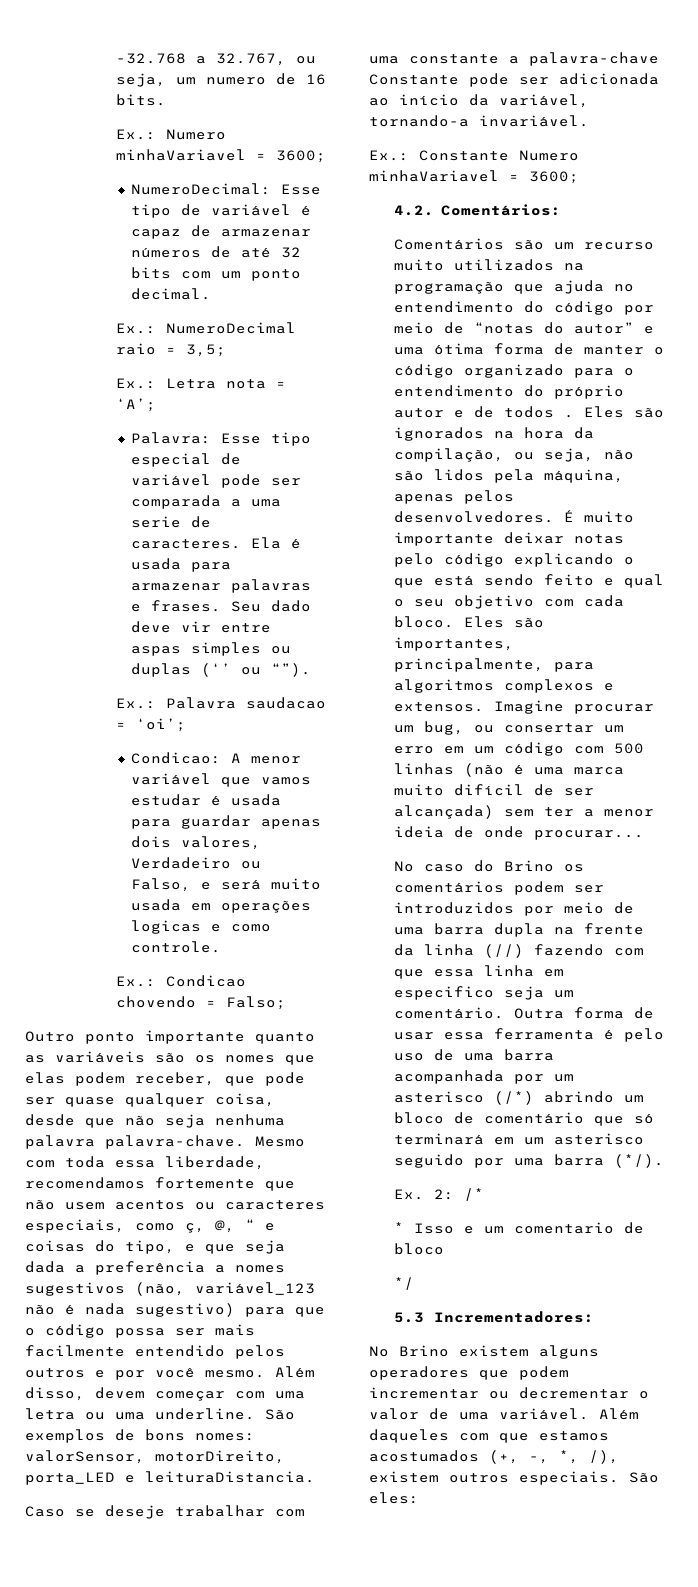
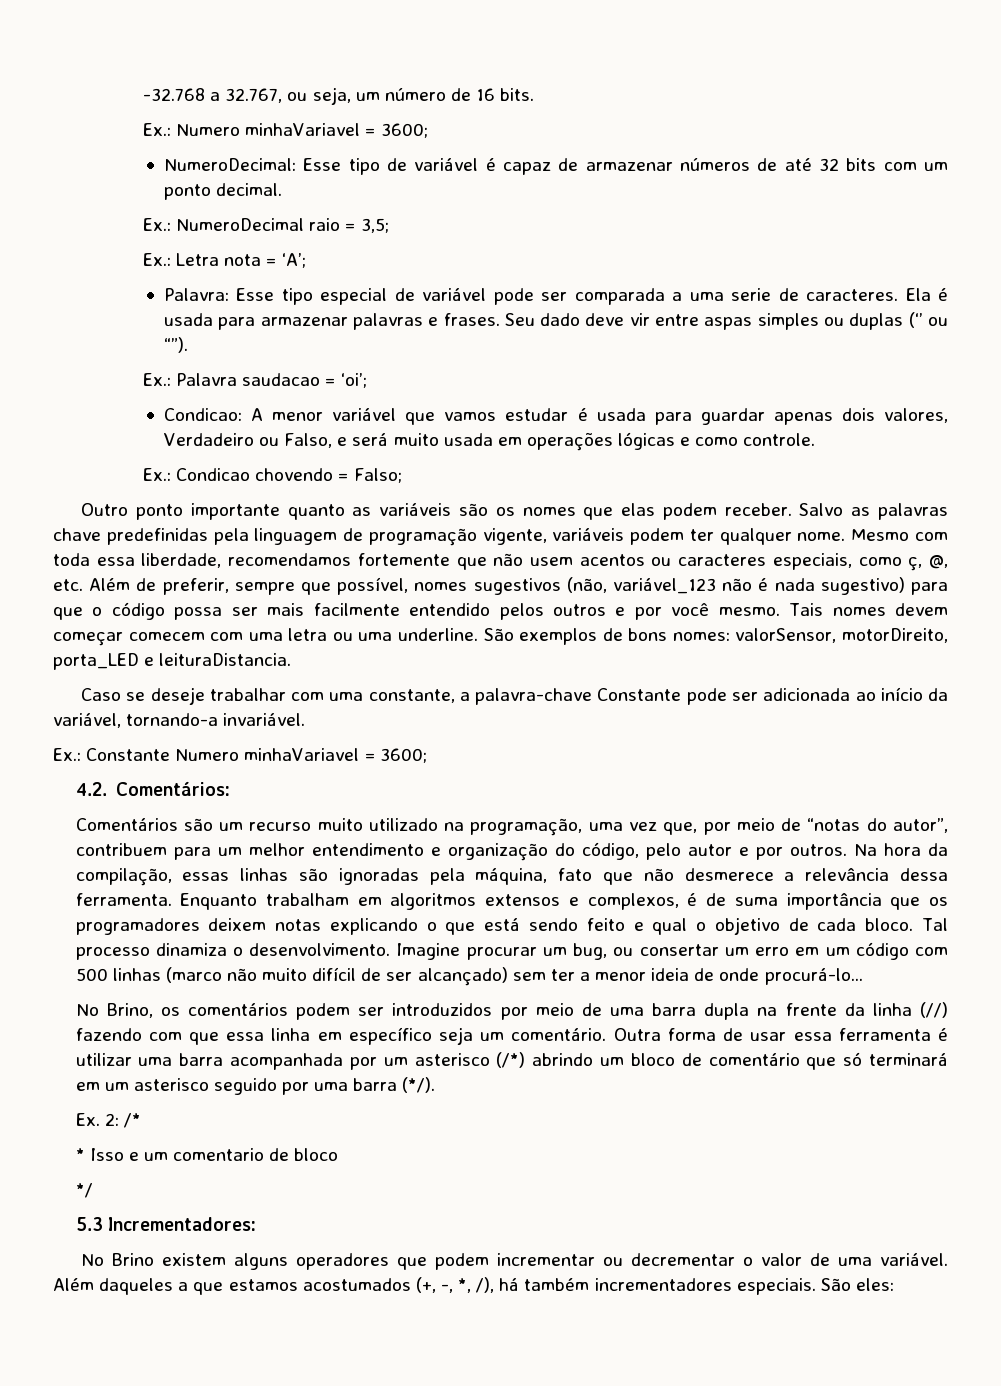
- -32.768 a 32.767, ou seja, um numero de 16 bits.
+ -32.768 a 32.767, ou seja, um número de 16 bits.
- Condicao: A menor variável que vamos estudar é usada para guardar apenas dois valores, Verdadeiro ou Falso, e será muito usada em operações logicas e como controle.
+ Condicao: A menor variável que vamos estudar é usada para guardar apenas dois valores, Verdadeiro ou Falso, e será muito usada em operações lógicas e como controle.
- Outro ponto importante quanto as variáveis são os nomes que elas podem receber, que pode ser quase qualquer coisa, desde que não seja nenhuma palavra palavra-chave.
+ Outro ponto importante quanto as variáveis são os nomes que elas podem receber. Salvo as palavras chave predefinidas pela linguagem de programação vigente, variáveis podem ter qualquer nome.
- Mesmo com toda essa liberdade, recomendamos fortemente que não usem acentos ou caracteres especiais, como ç, @, “ e coisas do tipo, e que seja dada a preferência a nomes sugestivos (não, variável_123 não é nada sugestivo) para que o código possa ser mais facilmente entendido pelos outros e por você mesmo.
+ Mesmo com toda essa liberdade, recomendamos fortemente que não usem acentos ou caracteres especiais, como ç, @, etc. Além de preferir, sempre que possível, nomes sugestivos (não, variável_123 não é nada sugestivo) para que o código possa ser mais facilmente entendido pelos outros e por você mesmo.
- Além disso, devem começar com uma letra ou uma underline.
+ Tais nomes devem começar comecem com uma letra ou uma underline.
- Caso se deseje trabalhar com uma constante a palavra-chave Constante pode ser adicionada ao início da variável, tornando-a invariável.
+ Caso se deseje trabalhar com uma constante, a palavra-chave Constante pode ser adicionada ao início da variável, tornando-a invariável.
- Comentários são um recurso muito utilizados na programação que ajuda no entendimento do código por meio de “notas do autor” e uma ótima forma de manter o código organizado para o entendimento do próprio autor e de todos . Eles são ignorados na hora da compilação, ou seja, não são lidos pela máquina, apenas pelos desenvolvedores. É muito importante deixar notas pelo código explicando o que está sendo feito e qual o seu objetivo com cada bloco. Eles são importantes, principalmente, para algoritmos complexos e extensos.
+ Comentários são um recurso muito utilizado na programação, uma vez que, por meio de “notas do autor”, contribuem para um melhor entendimento e organização do código, pelo autor e por outros. Na hora da compilação, essas linhas são ignoradas pela máquina, fato que não desmerece a relevância dessa ferramenta. Enquanto trabalham em algoritmos extensos e complexos, é de suma importância que os programadores deixem notas explicando o que está sendo feito e qual o objetivo de cada bloco. Tal processo dinamiza o desenvolvimento.
- Imagine procurar um bug, ou consertar um erro em um código com 500 linhas (não é uma marca muito difícil de ser alcançada) sem ter a menor ideia de onde procurar...
- No caso do Brino os comentários podem ser introduzidos por meio de uma barra dupla na frente da linha (//) fazendo com que essa linha em especifico seja um comentário.
+ Imagine procurar um bug, ou consertar um erro em um código com 500 linhas (marco não muito difícil de ser alcançado) sem ter a menor ideia de onde procurá-lo...
+ No Brino, os comentários podem ser introduzidos por meio de uma barra dupla na frente da linha (//) fazendo com que essa linha em específico seja um comentário.
- Outra forma de usar essa ferramenta é pelo uso de uma barra acompanhada por um asterisco (/*) abrindo um bloco de comentário que só terminará em um asterisco seguido por uma barra (*/).
+ Outra forma de usar essa ferramenta é utilizar uma barra acompanhada por um asterisco (/*) abrindo um bloco de comentário que só terminará em um asterisco seguido por uma barra (*/).
- Além daqueles com que estamos acostumados (+, -, *, /), existem outros especiais.
+ Além daqueles a que estamos acostumados (+, -, *, /), há também incrementadores especiais.

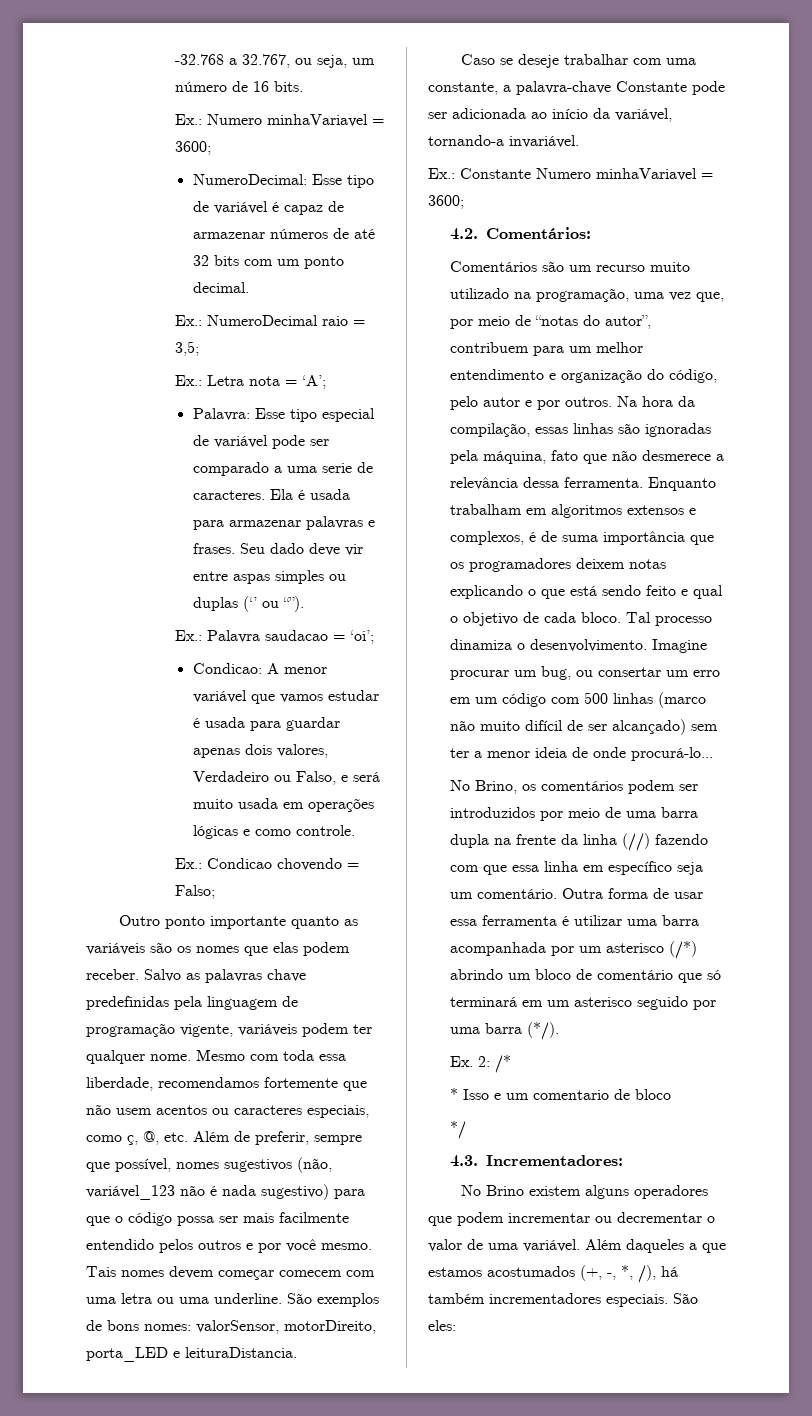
- Palavra: Esse tipo especial de variável pode ser comparada a uma serie de caracteres.
+ Palavra: Esse tipo especial de variável pode ser comparado a uma serie de caracteres.
- 5.3 Incrementadores:
+ 4.3. Incrementadores:

